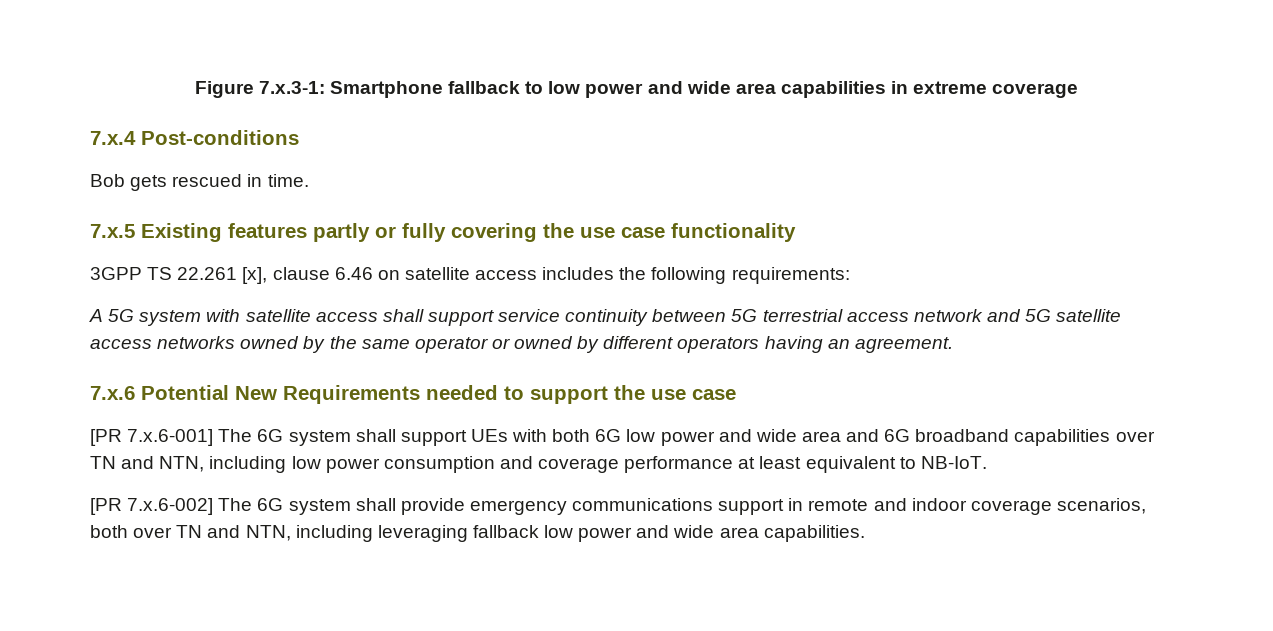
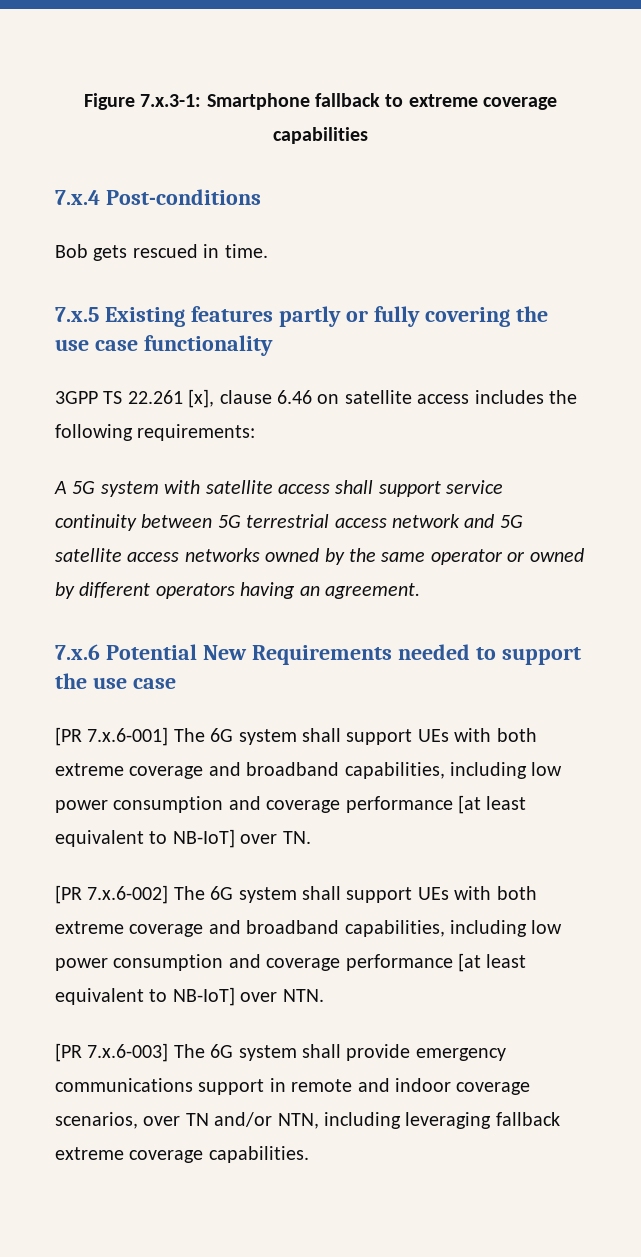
- Figure 7.x.3-1: Smartphone fallback to low power and wide area capabilities in extreme coverage
+ Figure 7.x.3-1: Smartphone fallback to extreme coverage capabilities
- [PR 7.x.6-001] The 6G system shall support UEs with both 6G low power and wide area and 6G broadband capabilities over TN and NTN, including low power consumption and coverage performance at least equivalent to NB-IoT.
+ [PR 7.x.6-001] The 6G system shall support UEs with both extreme coverage and broadband capabilities, including low power consumption and coverage performance [at least equivalent to NB-IoT] over TN.
- [PR 7.x.6-002] The 6G system shall provide emergency communications support in remote and indoor coverage scenarios, both over TN and NTN, including leveraging fallback low power and wide area capabilities.
+ [PR 7.x.6-002] The 6G system shall support UEs with both extreme coverage and broadband capabilities, including low power consumption and coverage performance [at least equivalent to NB-IoT] over NTN.
+ [PR 7.x.6-003] The 6G system shall provide emergency communications support in remote and indoor coverage scenarios, over TN and/or NTN, including leveraging fallback extreme coverage capabilities.

